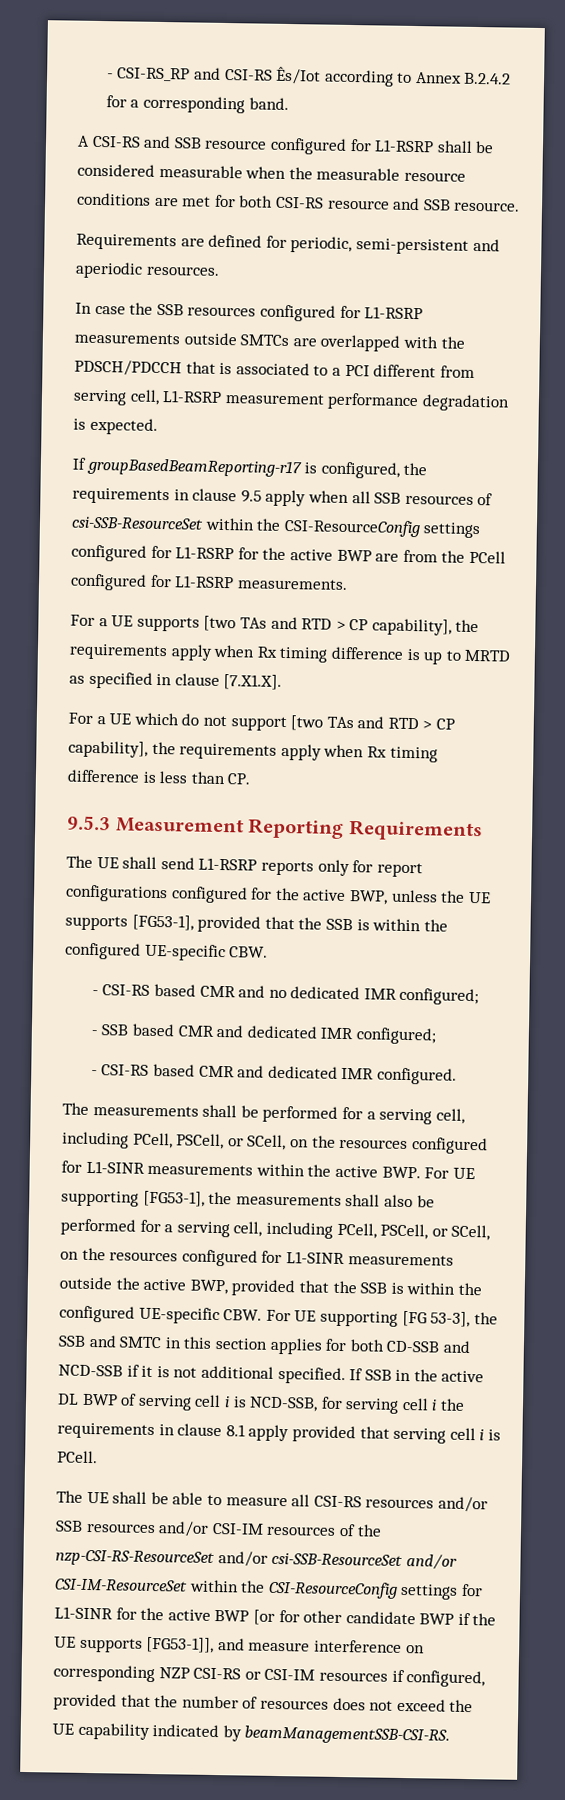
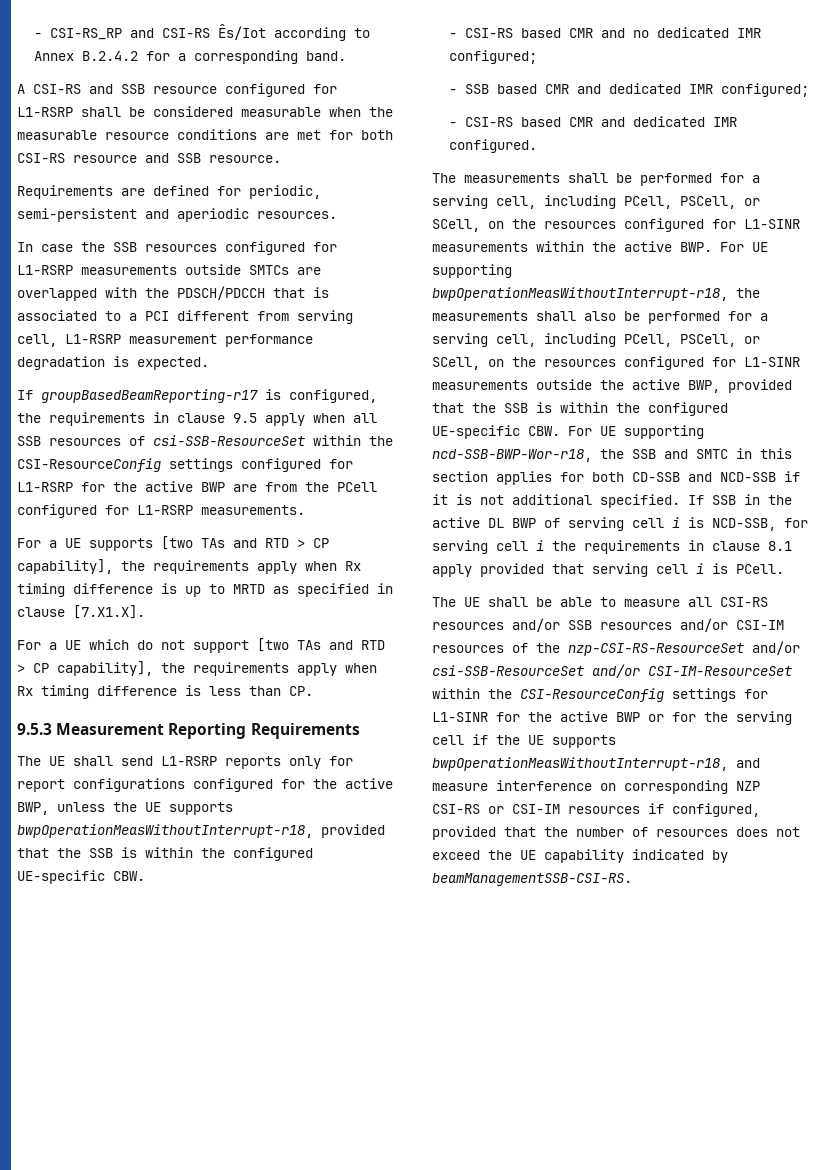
- The UE shall send L1-RSRP reports only for report configurations configured for the active BWP, unless the UE supports [FG53-1], provided that the SSB is within the configured UE-specific CBW.
+ The UE shall send L1-RSRP reports only for report configurations configured for the active BWP, unless the UE supports bwpOperationMeasWithoutInterrupt-r18, provided that the SSB is within the configured UE-specific CBW.
- The measurements shall be performed for a serving cell, including PCell, PSCell, or SCell, on the resources configured for L1-SINR measurements within the active BWP. For UE supporting [FG53-1], the measurements shall also be performed for a serving cell, including PCell, PSCell, or SCell, on the resources configured for L1-SINR measurements outside the active BWP, provided that the SSB is within the configured UE-specific CBW. For UE supporting [FG 53-3], the SSB and SMTC in this section applies for both CD-SSB and NCD-SSB if it is not additional specified.
+ The measurements shall be performed for a serving cell, including PCell, PSCell, or SCell, on the resources configured for L1-SINR measurements within the active BWP. For UE supporting bwpOperationMeasWithoutInterrupt-r18, the measurements shall also be performed for a serving cell, including PCell, PSCell, or SCell, on the resources configured for L1-SINR measurements outside the active BWP, provided that the SSB is within the configured UE-specific CBW. For UE supporting ncd-SSB-BWP-Wor-r18, the SSB and SMTC in this section applies for both CD-SSB and NCD-SSB if it is not additional specified.
- The UE shall be able to measure all CSI-RS resources and/or SSB resources and/or CSI-IM resources of the nzp-CSI-RS-ResourceSet and/or csi-SSB-ResourceSet and/or CSI-IM-ResourceSet within the CSI-ResourceConfig settings for L1-SINR for the active BWP [or for other candidate BWP if the UE supports [FG53-1]], and measure interference on corresponding NZP CSI-RS or CSI-IM resources if configured, provided that the number of resources does not exceed the UE capability indicated by beamManagementSSB-CSI-RS.
+ The UE shall be able to measure all CSI-RS resources and/or SSB resources and/or CSI-IM resources of the nzp-CSI-RS-ResourceSet and/or csi-SSB-ResourceSet and/or CSI-IM-ResourceSet within the CSI-ResourceConfig settings for L1-SINR for the active BWP or for the serving cell if the UE supports bwpOperationMeasWithoutInterrupt-r18, and measure interference on corresponding NZP CSI-RS or CSI-IM resources if configured, provided that the number of resources does not exceed the UE capability indicated by beamManagementSSB-CSI-RS.

